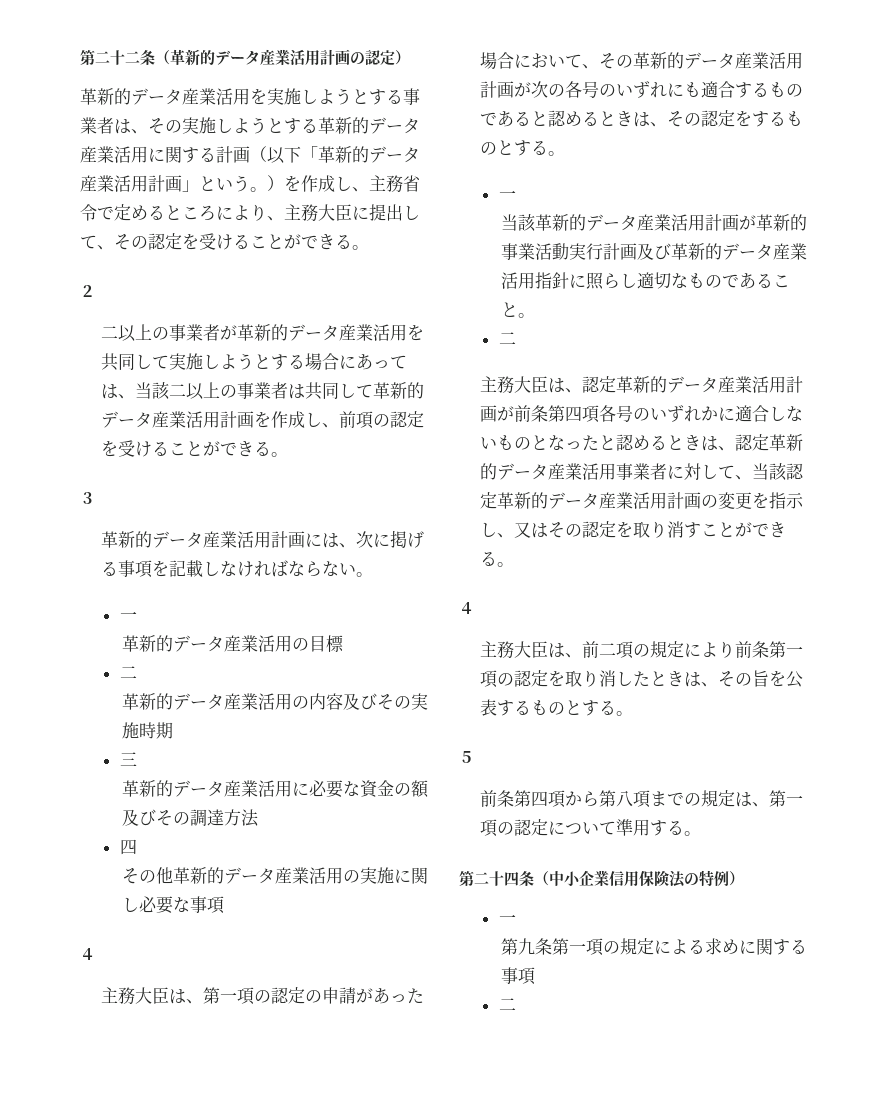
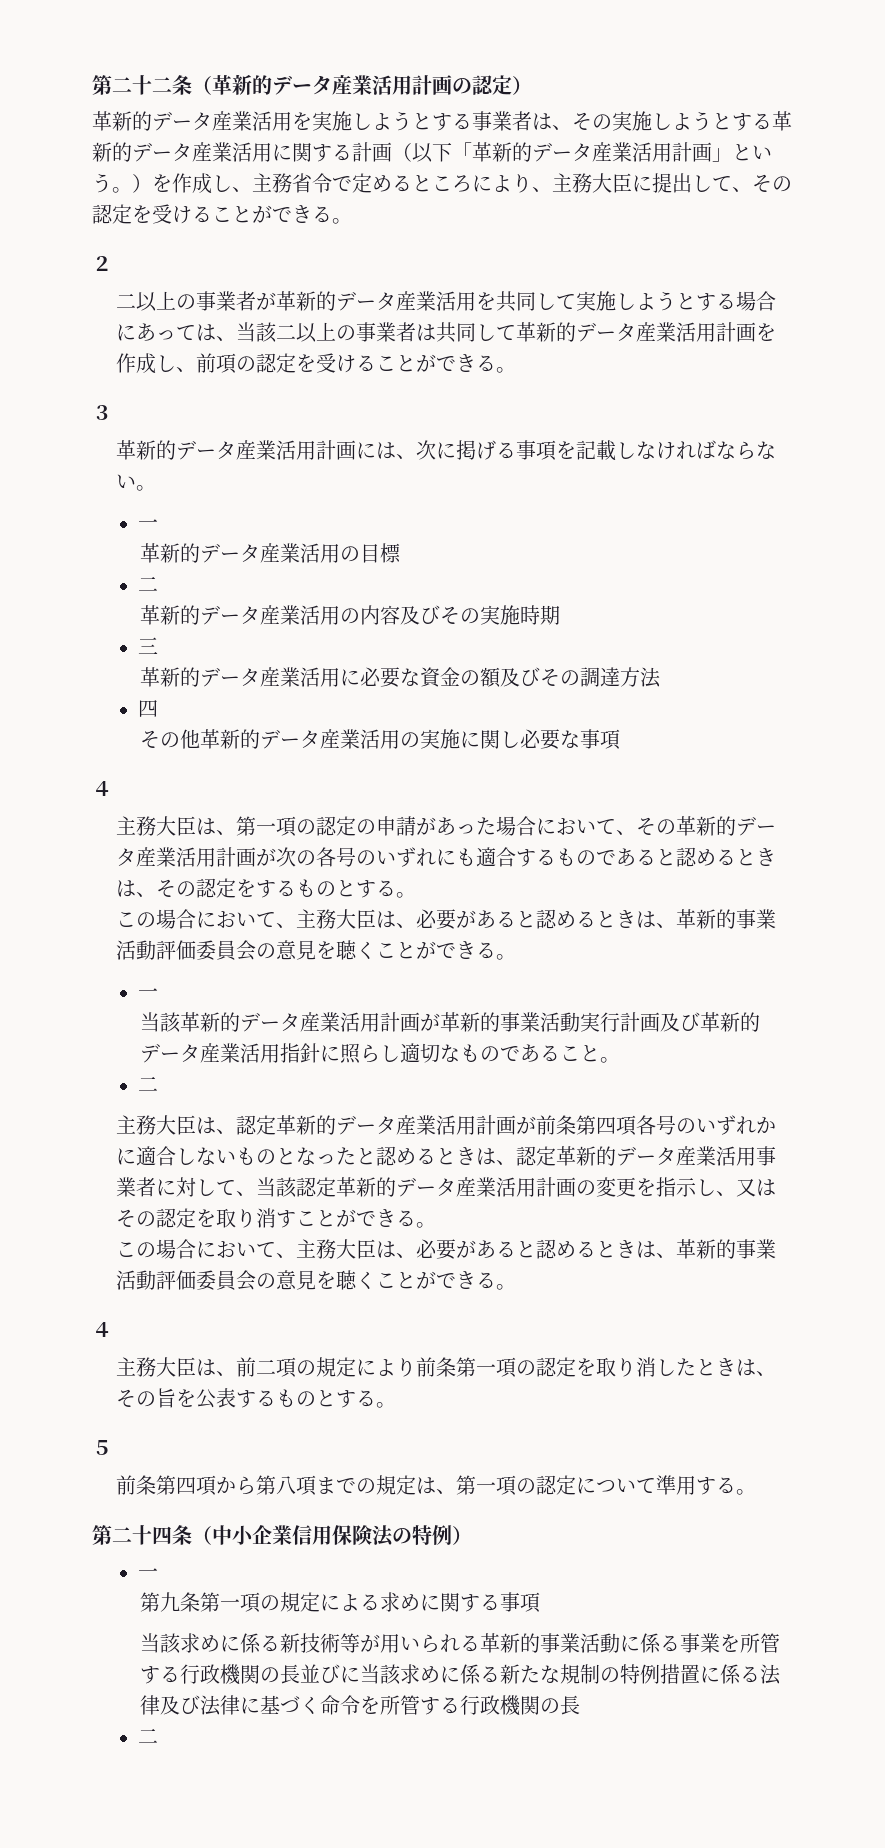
  主務大臣は、第一項の認定の申請があった場合において、その革新的データ産業活用計画が次の各号のいずれにも適合するものであると認めるときは、その認定をするものとする。
+ この場合において、主務大臣は、必要があると認めるときは、革新的事業活動評価委員会の意見を聴くことができる。
  主務大臣は、認定革新的データ産業活用計画が前条第四項各号のいずれかに適合しないものとなったと認めるときは、認定革新的データ産業活用事業者に対して、当該認定革新的データ産業活用計画の変更を指示し、又はその認定を取り消すことができる。
+ この場合において、主務大臣は、必要があると認めるときは、革新的事業活動評価委員会の意見を聴くことができる。
+ 当該求めに係る新技術等が用いられる革新的事業活動に係る事業を所管する行政機関の長並びに当該求めに係る新たな規制の特例措置に係る法律及び法律に基づく命令を所管する行政機関の長

